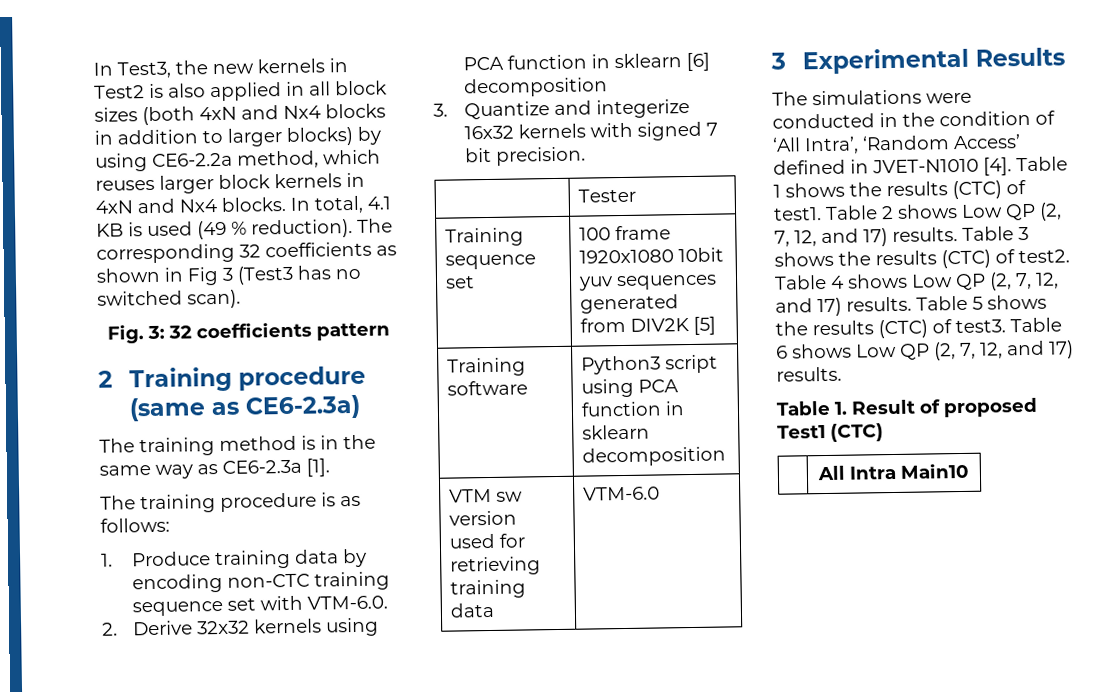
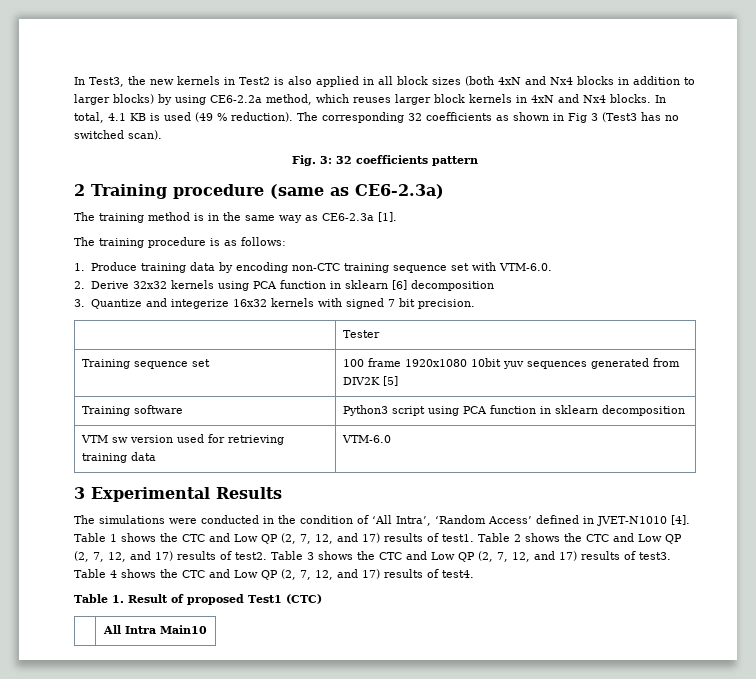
- Table 1 shows the results (CTC) of test1. Table 2 shows Low QP (2, 7, 12, and 17) results. Table 3 shows the results (CTC) of test2. Table 4 shows Low QP (2, 7, 12, and 17) results. Table 5 shows the results (CTC) of test3. Table 6 shows Low QP (2, 7, 12, and 17) results.
+ Table 1 shows the CTC and Low QP (2, 7, 12, and 17) results of test1. Table 2 shows the CTC and Low QP (2, 7, 12, and 17) results of test2. Table 3 shows the CTC and Low QP (2, 7, 12, and 17) results of test3. Table 4 shows the CTC and Low QP (2, 7, 12, and 17) results of test4.

